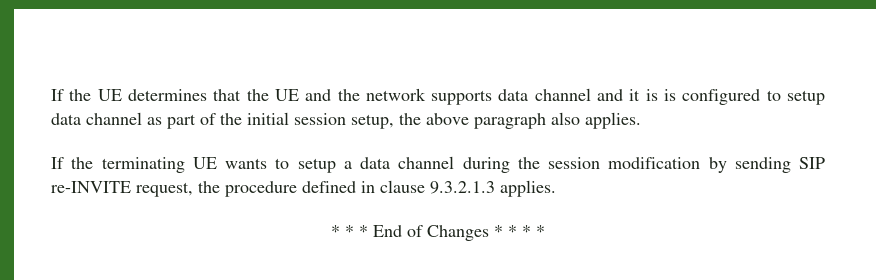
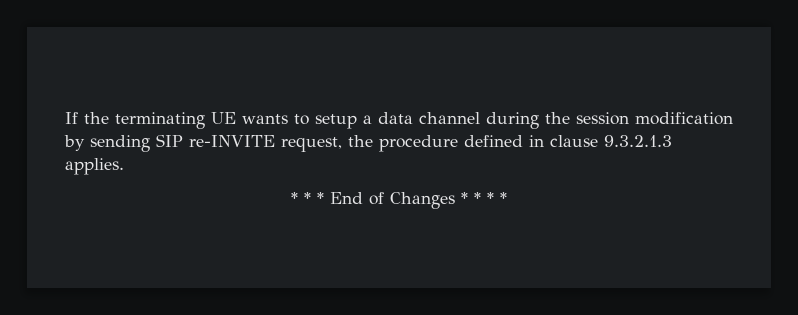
- If the UE determines that the UE and the network supports data channel and it is is configured to setup data channel as part of the initial session setup, the above paragraph also applies.

